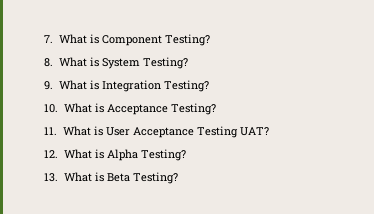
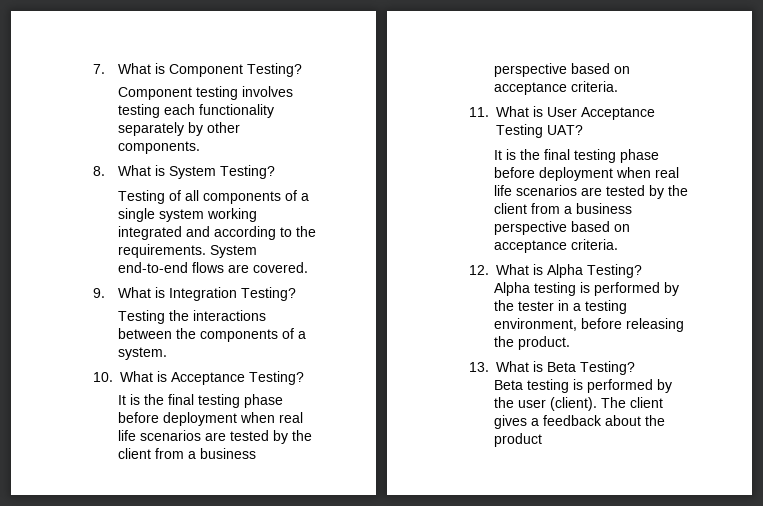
+ Component testing involves testing each functionality separately by other components.
+ Testing of all components of a single system working integrated and according to the requirements. System end-to-end flows are covered.
+ Testing the interactions between the components of a system.
  10. What is Acceptance Testing?
+ It is the final testing phase before deployment when real life scenarios are tested by the client from a business perspective based on acceptance criteria.
  11. What is User Acceptance Testing UAT?
+ It is the final testing phase before deployment when real life scenarios are tested by the client from a business perspective based on acceptance criteria.
+ Alpha testing is performed by the tester in a testing environment, before releasing the product.
+ Beta testing is performed by the user (client). The client gives a feedback about the product

